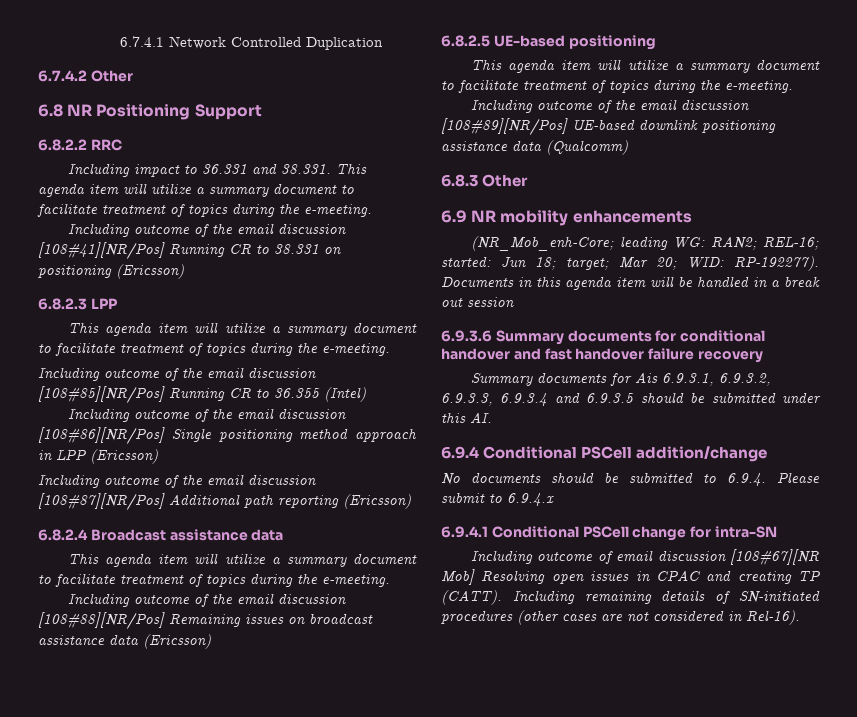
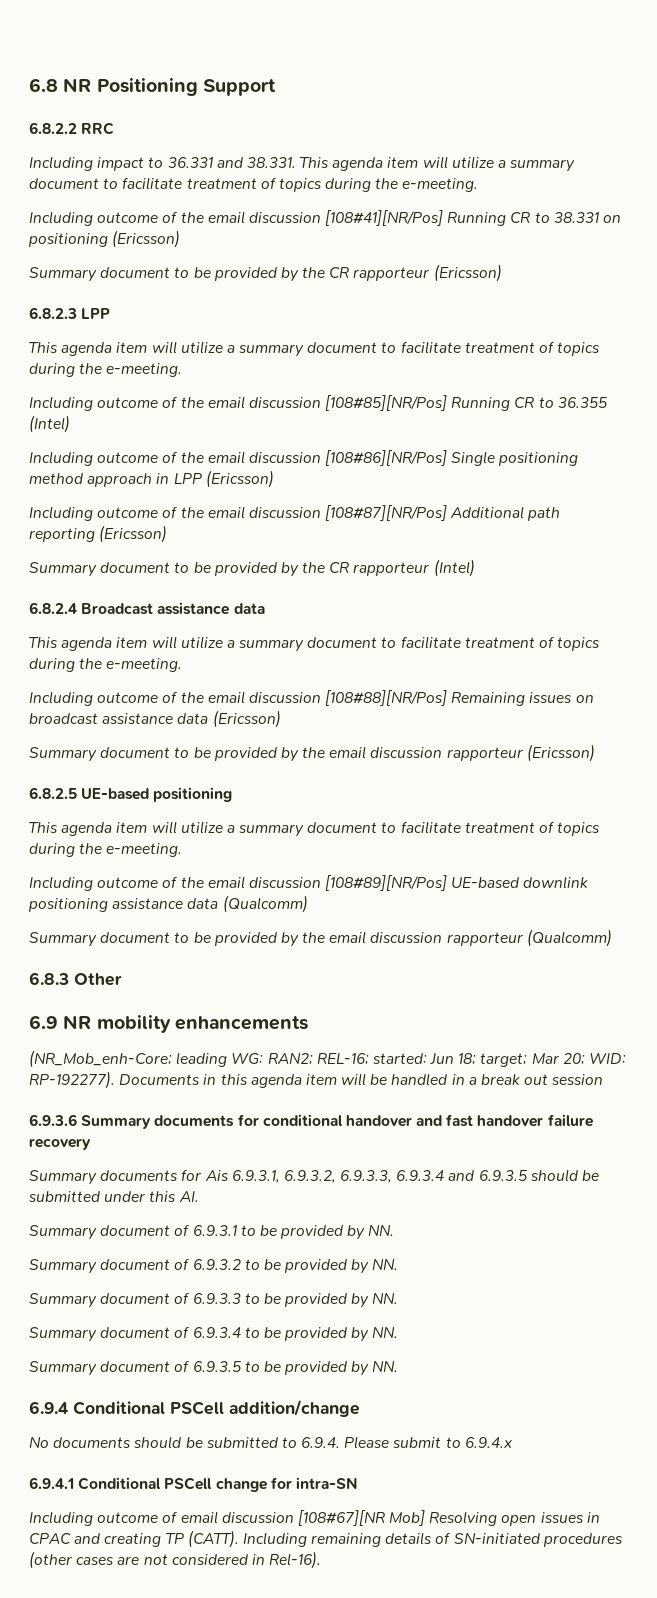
- 6.7.4.1 Network Controlled Duplication
- 6.7.4.2 Other
+ Summary document to be provided by the CR rapporteur (Ericsson)
+ Summary document to be provided by the CR rapporteur (Intel)
+ Summary document to be provided by the email discussion rapporteur (Ericsson)
+ Summary document to be provided by the email discussion rapporteur (Qualcomm)
+ Summary document of 6.9.3.1 to be provided by NN.
+ Summary document of 6.9.3.2 to be provided by NN.
+ Summary document of 6.9.3.3 to be provided by NN.
+ Summary document of 6.9.3.4 to be provided by NN.
+ Summary document of 6.9.3.5 to be provided by NN.

